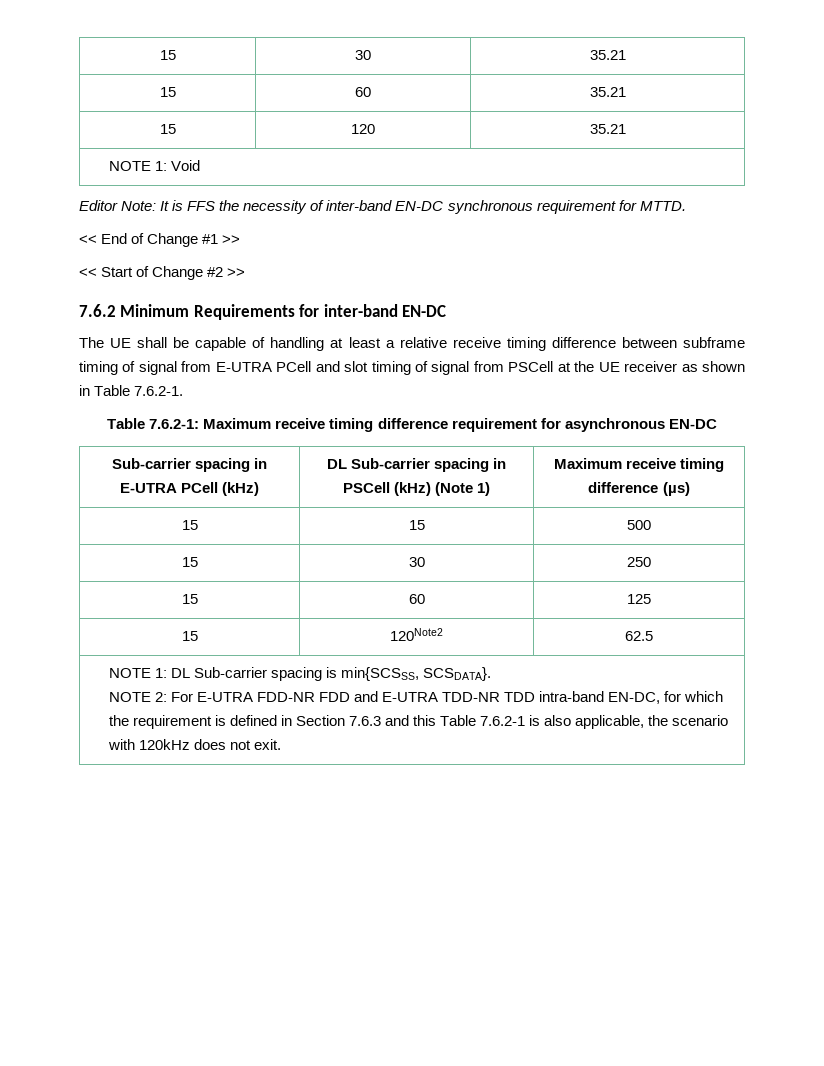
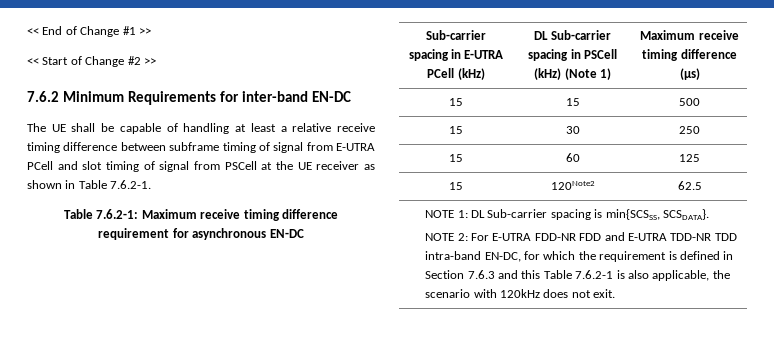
- 15 | 30 | 35.21
- 15 | 60 | 35.21
- 15 | 120 | 35.21
- NOTE 1: Void
- Editor Note: It is FFS the necessity of inter-band EN-DC synchronous requirement for MTTD.

